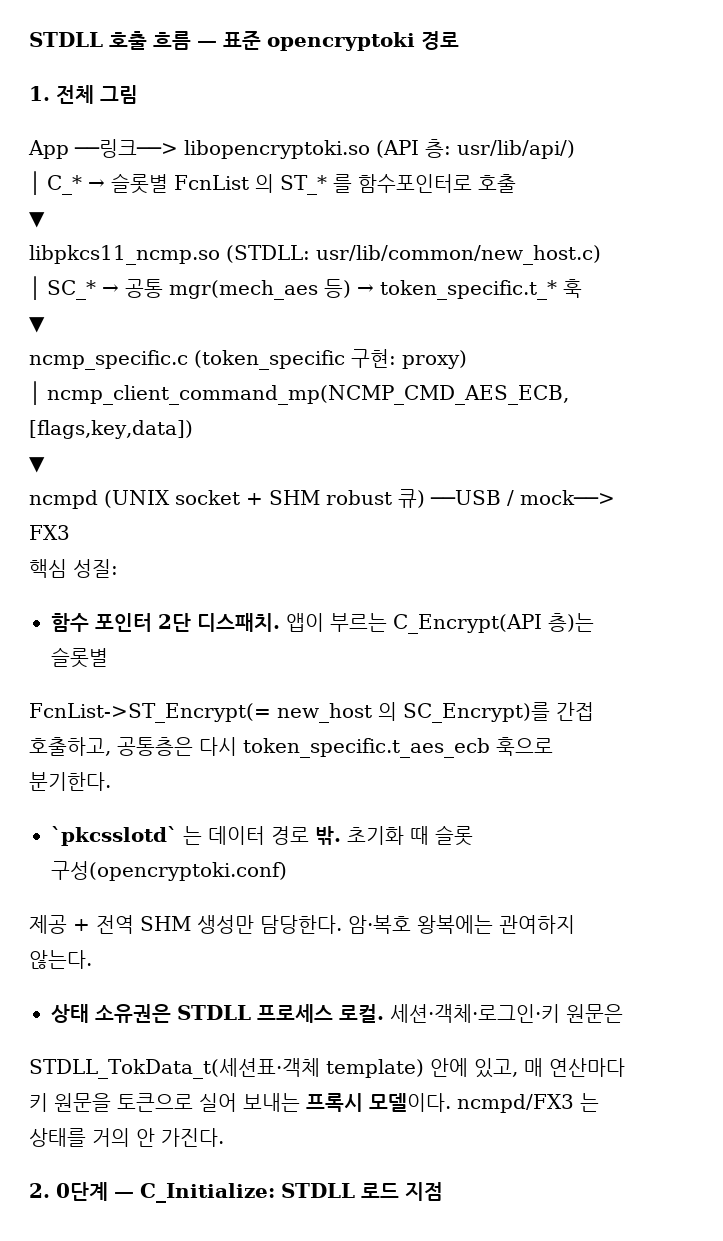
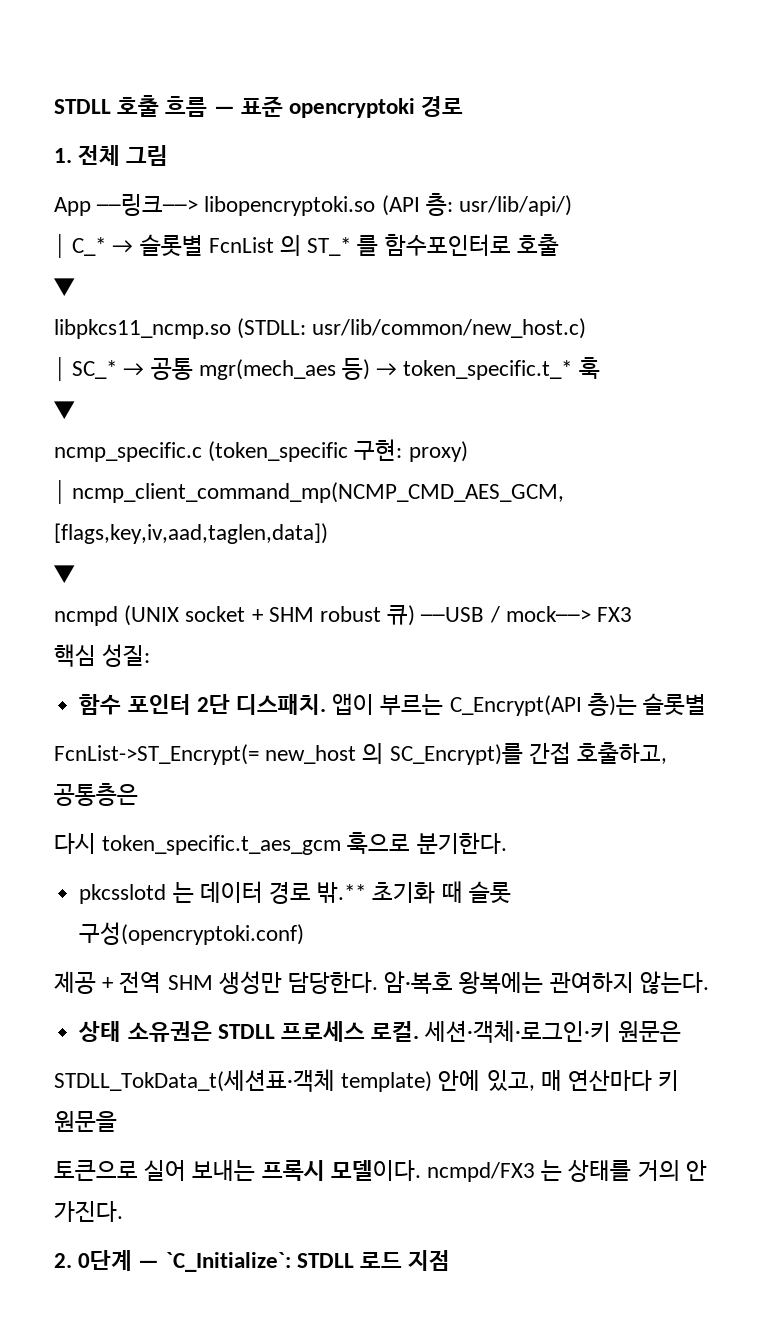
- │ ncmp_client_command_mp(NCMP_CMD_AES_ECB, [flags,key,data])
+ │ ncmp_client_command_mp(NCMP_CMD_AES_GCM, [flags,key,iv,aad,taglen,data])
- FcnList->ST_Encrypt(= new_host 의 SC_Encrypt)를 간접 호출하고, 공통층은 다시 token_specific.t_aes_ecb 훅으로 분기한다.
+ FcnList->ST_Encrypt(= new_host 의 SC_Encrypt)를 간접 호출하고, 공통층은
+ 다시 token_specific.t_aes_gcm 훅으로 분기한다.
- `pkcsslotd` 는 데이터 경로 밖. 초기화 때 슬롯 구성(opencryptoki.conf)
+ pkcsslotd 는 데이터 경로 밖.** 초기화 때 슬롯 구성(opencryptoki.conf)
- STDLL_TokData_t(세션표·객체 template) 안에 있고, 매 연산마다 키 원문을 토큰으로 실어 보내는 프록시 모델이다. ncmpd/FX3 는 상태를 거의 안 가진다.
+ STDLL_TokData_t(세션표·객체 template) 안에 있고, 매 연산마다 키 원문을
+ 토큰으로 실어 보내는 프록시 모델이다. ncmpd/FX3 는 상태를 거의 안 가진다.
- 2. 0단계 — C_Initialize: STDLL 로드 지점
+ 2. 0단계 — `C_Initialize`: STDLL 로드 지점

